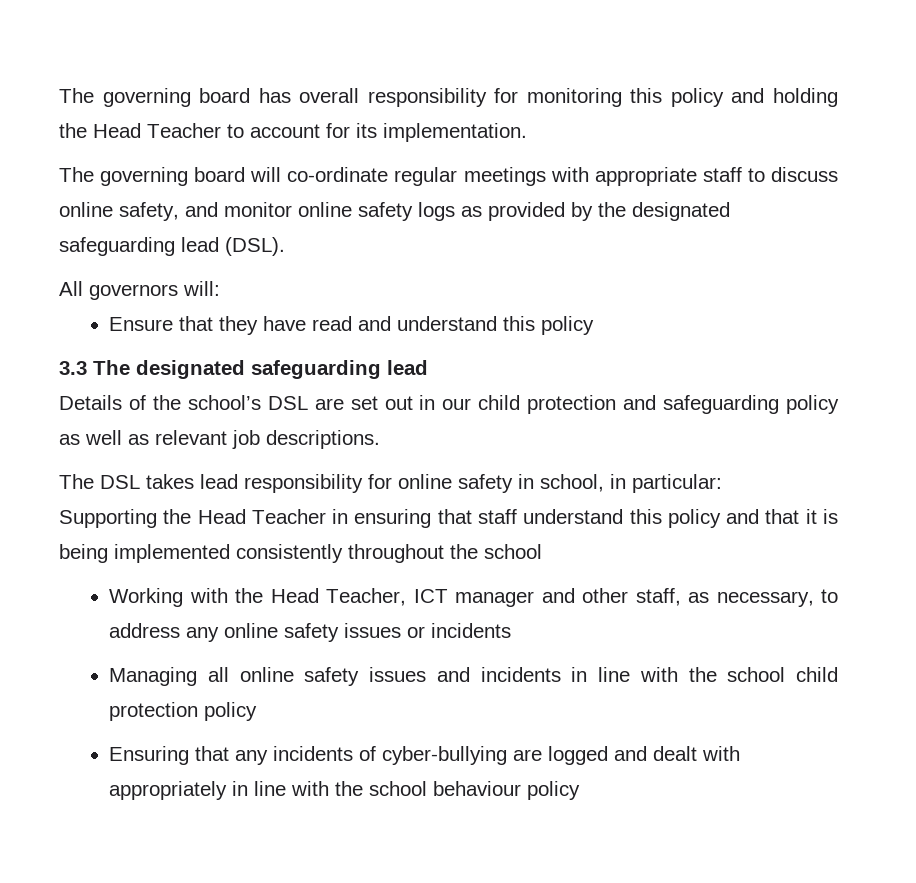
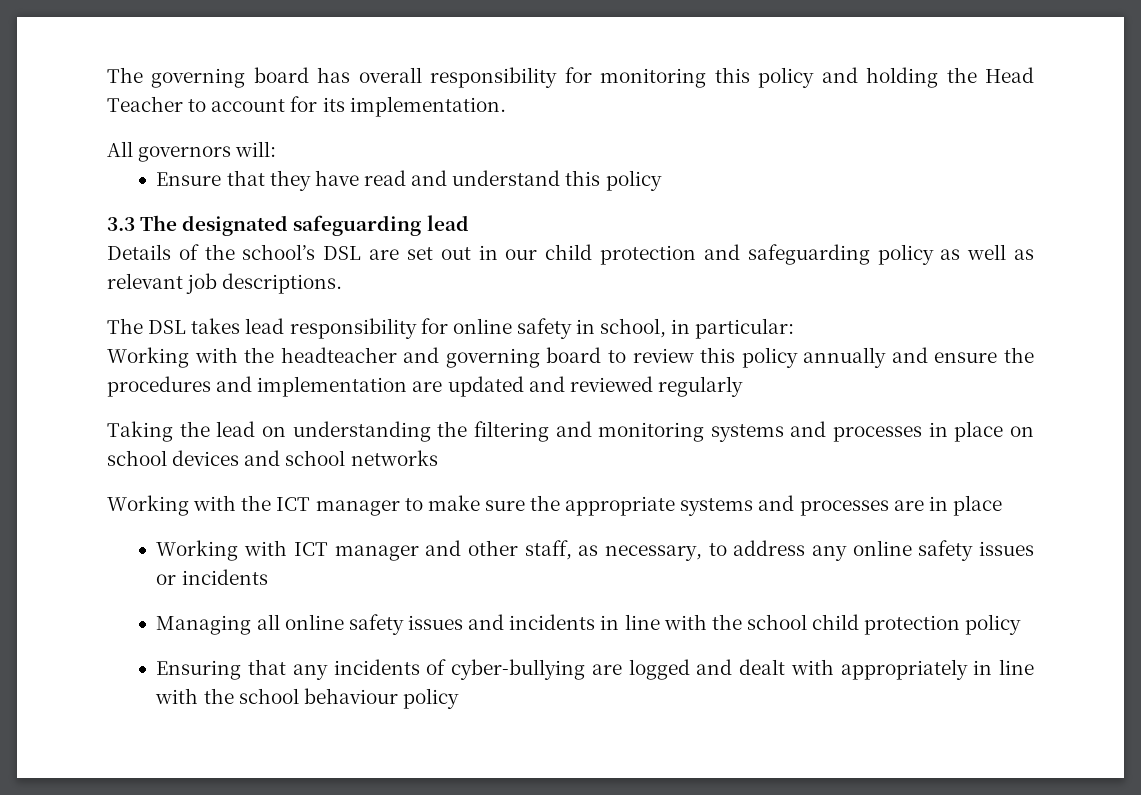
- The governing board will co-ordinate regular meetings with appropriate staff to discuss online safety, and monitor online safety logs as provided by the designated safeguarding lead (DSL).
- Supporting the Head Teacher in ensuring that staff understand this policy and that it is being implemented consistently throughout the school
- Working with the Head Teacher, ICT manager and other staff, as necessary, to address any online safety issues or incidents
+ Working with the headteacher and governing board to review this policy annually and ensure the procedures and implementation are updated and reviewed regularly
+ Taking the lead on understanding the filtering and monitoring systems and processes in place on school devices and school networks
+ Working with the ICT manager to make sure the appropriate systems and processes are in place
+ Working with ICT manager and other staff, as necessary, to address any online safety issues or incidents

